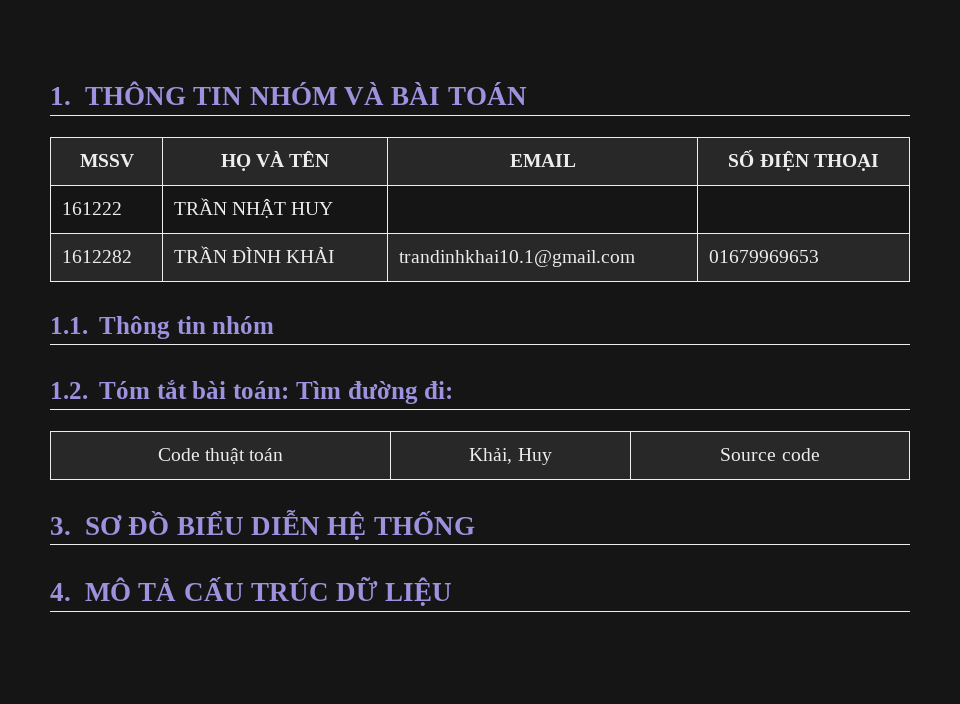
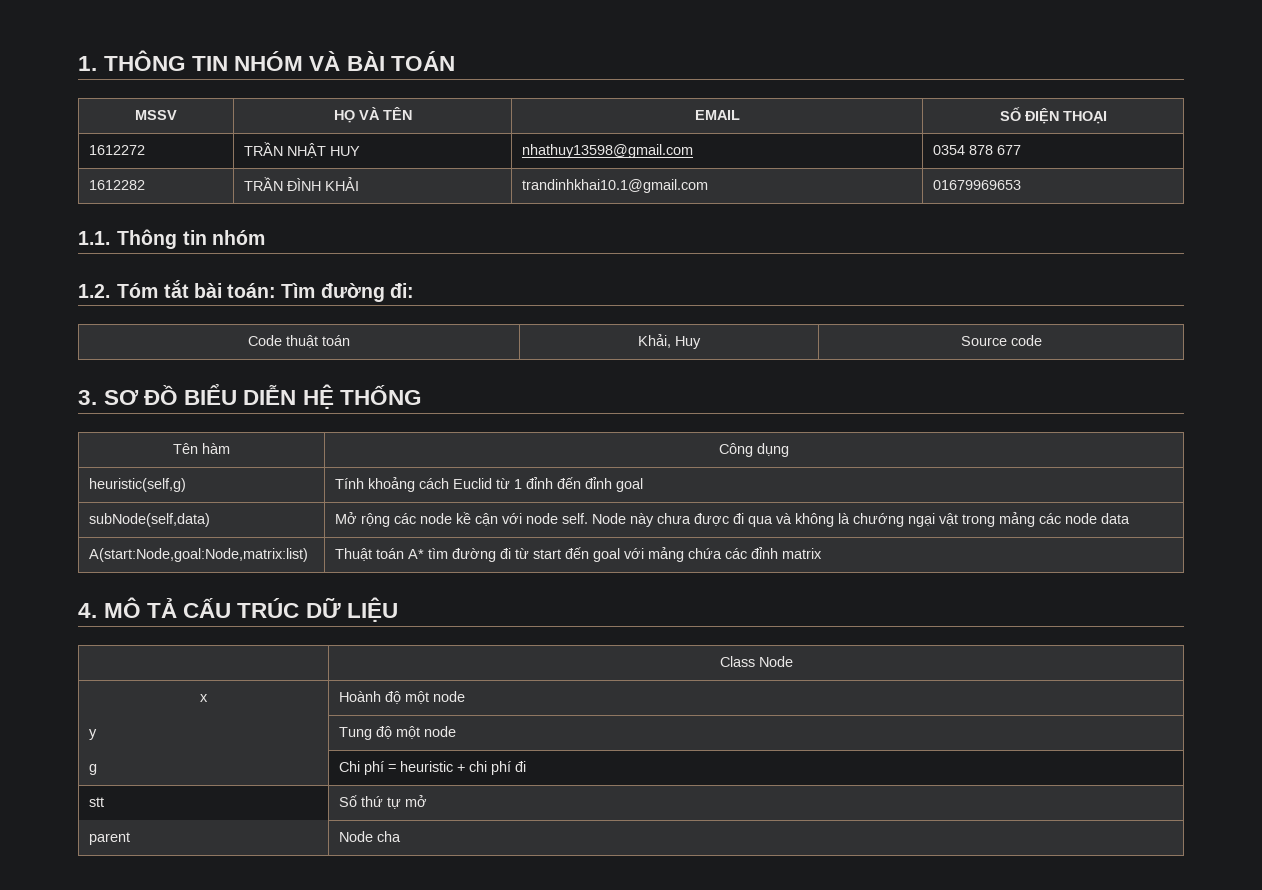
- 161222 | TRẦN NHẬT HUY | |
+ 1612272 | TRẦN NHẬT HUY | nhathuy13598@gmail.com | 0354 878 677
+ Tên hàm | Công dụng
+ heuristic(self,g) | Tính khoảng cách Euclid từ 1 đỉnh đến đỉnh goal
+ subNode(self,data) | Mở rộng các node kề cận với node self. Node này chưa được đi qua và không là chướng ngại vật trong mảng các node data
+ A(start:Node,goal:Node,matrix:list) | Thuật toán A* tìm đường đi từ start đến goal với mảng chứa các đỉnh matrix
+ | Class Node
+ x | Hoành độ một node
+ y | Tung độ một node
+ g | Chi phí = heuristic + chi phí đi
+ stt | Số thứ tự mở
+ parent | Node cha

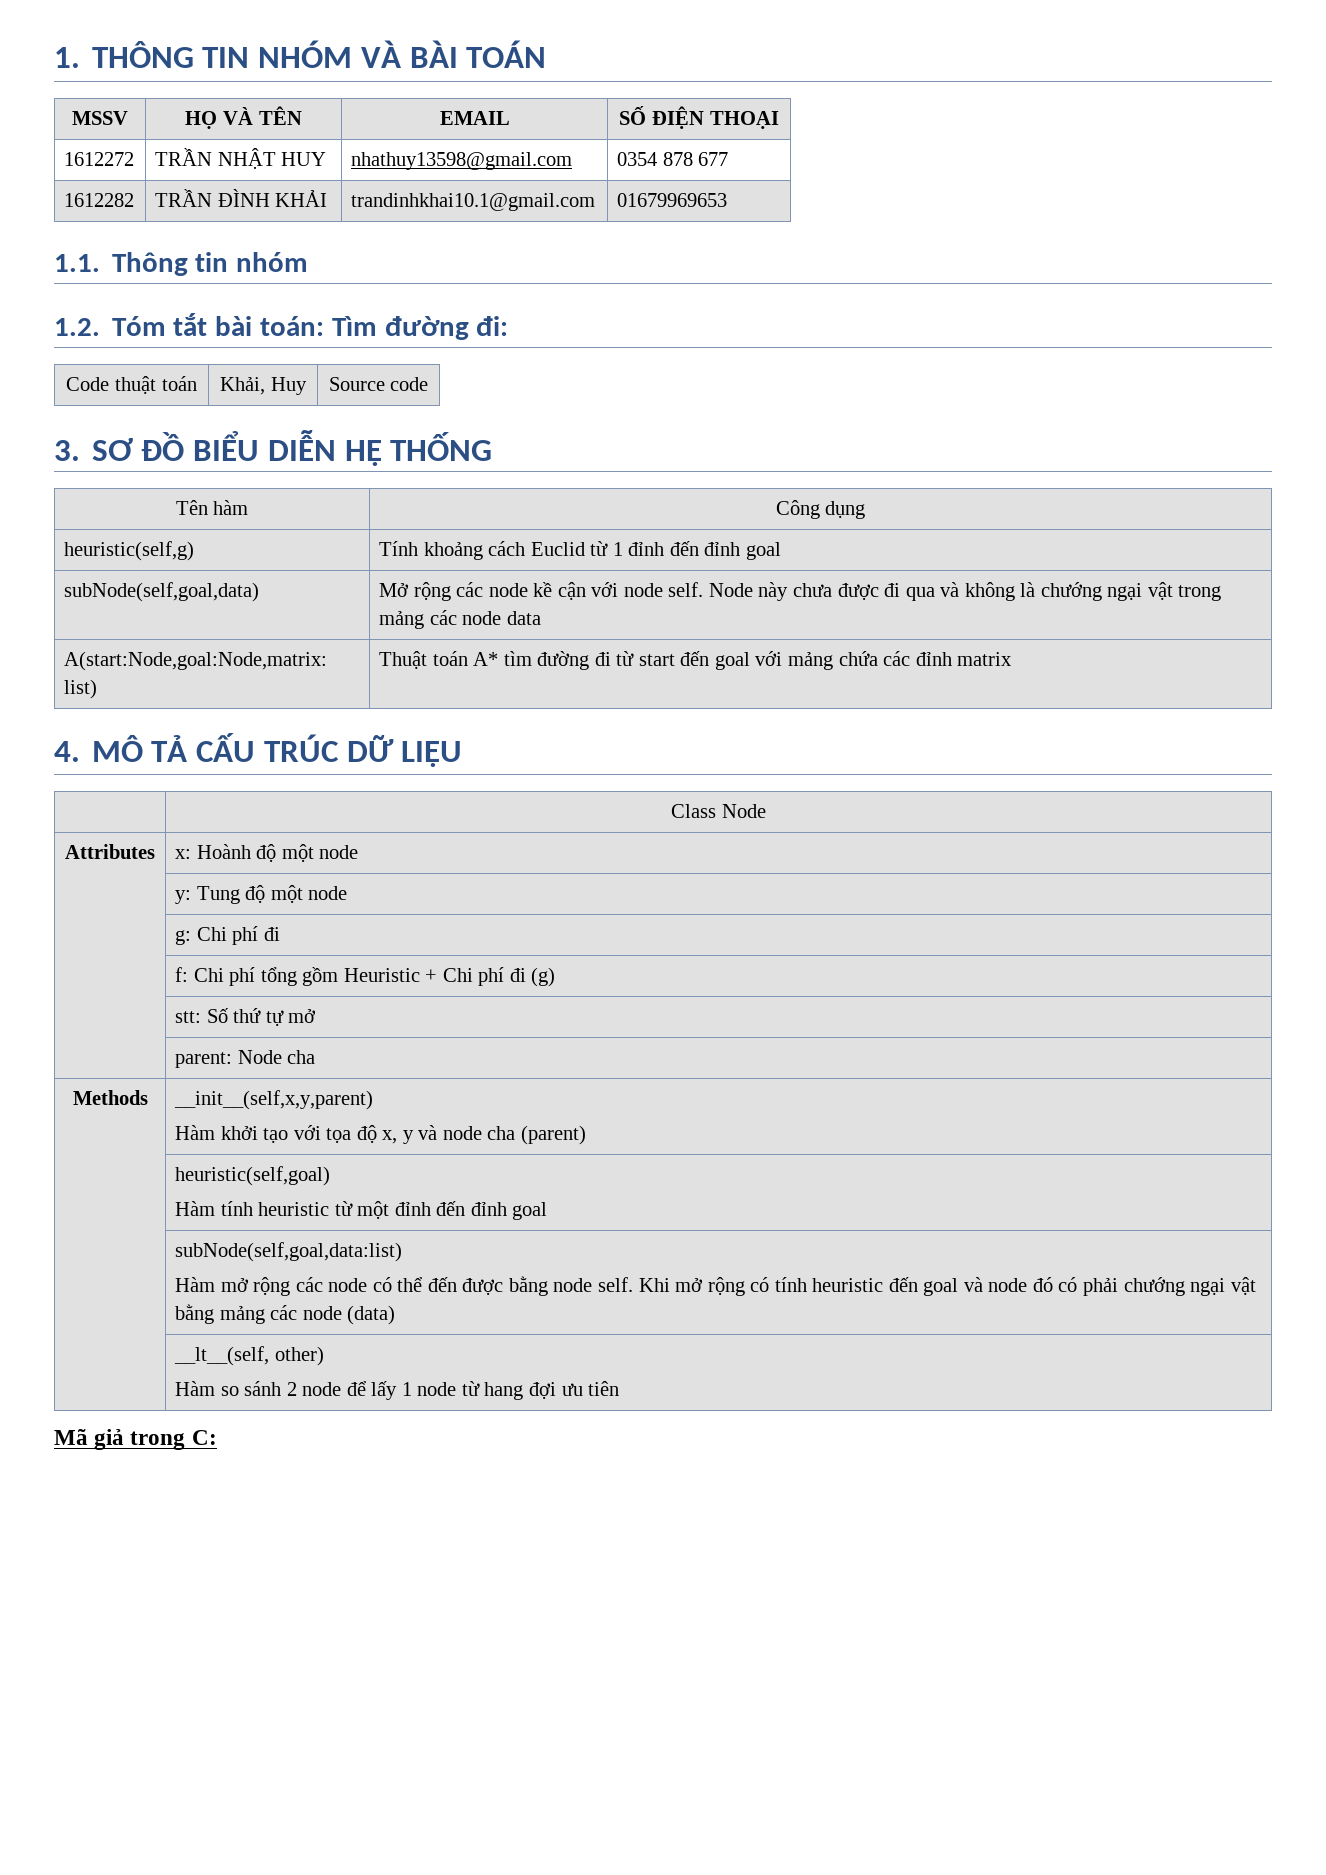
- subNode(self,data) | Mở rộng các node kề cận với node self. Node này chưa được đi qua và không là chướng ngại vật trong mảng các node data
+ subNode(self,goal,data) | Mở rộng các node kề cận với node self. Node này chưa được đi qua và không là chướng ngại vật trong mảng các node data
- x | Hoành độ một node
+ Attributes | x: Hoành độ một node
- y | Tung độ một node
+ | y: Tung độ một node
- g | Chi phí = heuristic + chi phí đi
- stt | Số thứ tự mở
+ | g: Chi phí đi
+ | f: Chi phí tổng gồm Heuristic + Chi phí đi (g)
+ | stt: Số thứ tự mở
- parent | Node cha
+ | parent: Node cha
+ Methods | __init__(self,x,y,parent)
+ Hàm khởi tạo với tọa độ x, y và node cha (parent)
+ | heuristic(self,goal)
+ Hàm tính heuristic từ một đỉnh đến đỉnh goal
+ | subNode(self,goal,data:list)
+ Hàm mở rộng các node có thể đến được bằng node self. Khi mở rộng có tính heuristic đến goal và node đó có phải chướng ngại vật bằng mảng các node (data)
+ | __lt__(self, other)
+ Hàm so sánh 2 node để lấy 1 node từ hang đợi ưu tiên
+ Mã giả trong C:

